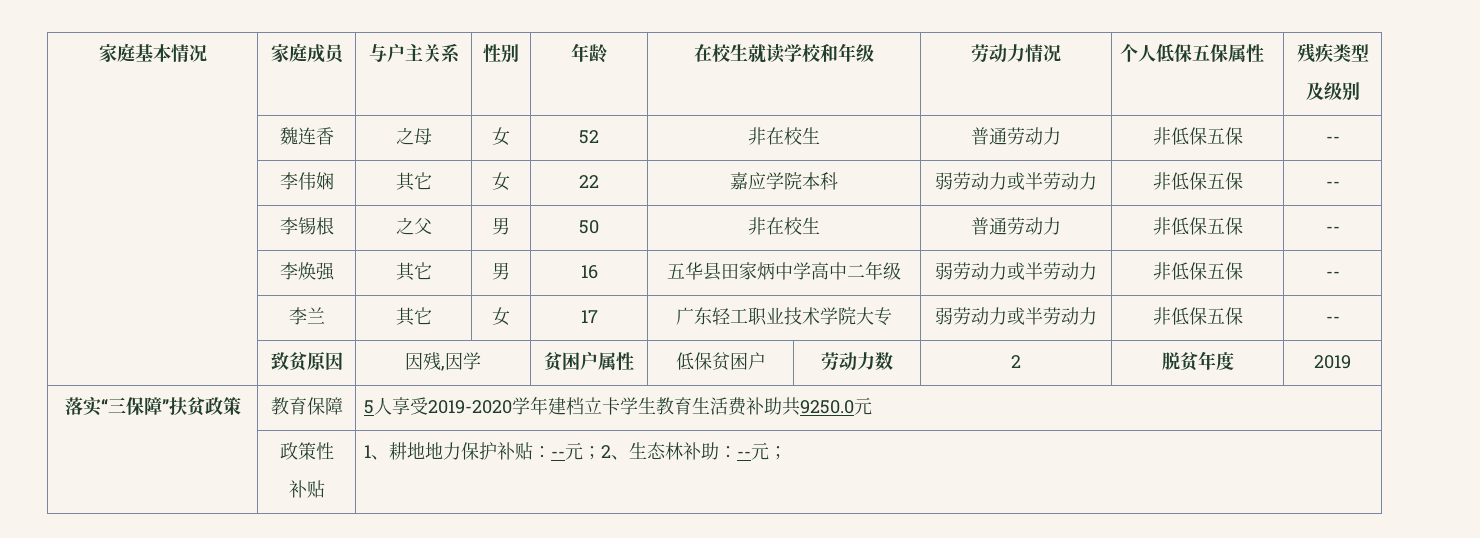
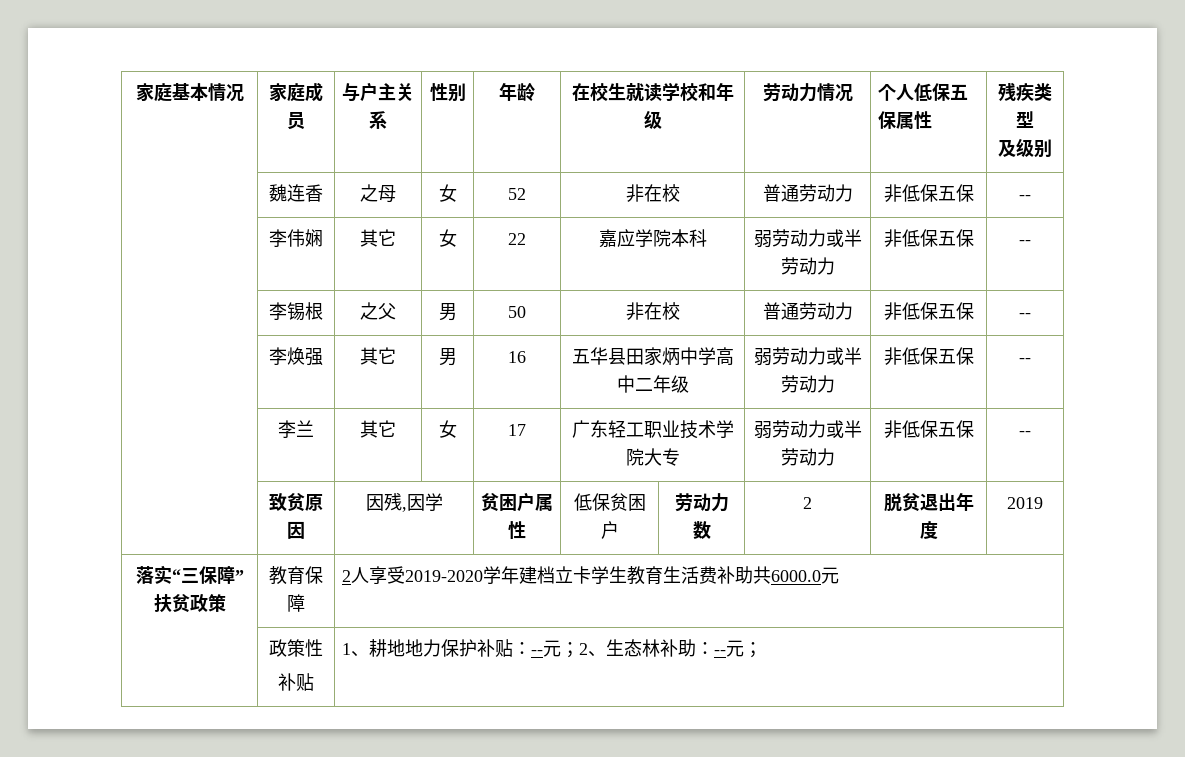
- | 魏连香 | 之母 | 女 | 52 | 非在校生 | 普通劳动力 | 非低保五保 | --
+ | 魏连香 | 之母 | 女 | 52 | 非在校 | 普通劳动力 | 非低保五保 | --
- | 李锡根 | 之父 | 男 | 50 | 非在校生 | 普通劳动力 | 非低保五保 | --
+ | 李锡根 | 之父 | 男 | 50 | 非在校 | 普通劳动力 | 非低保五保 | --
- | 致贫原因 | 因残,因学 | 贫困户属性 | 低保贫困户 | 劳动力数 | 2 | 脱贫年度 | 2019
+ | 致贫原因 | 因残,因学 | 贫困户属性 | 低保贫困户 | 劳动力数 | 2 | 脱贫退出年度 | 2019
- 落实“三保障”扶贫政策 | 教育保障 | 5人享受2019-2020学年建档立卡学生教育生活费补助共9250.0元
+ 落实“三保障”扶贫政策 | 教育保障 | 2人享受2019-2020学年建档立卡学生教育生活费补助共6000.0元

